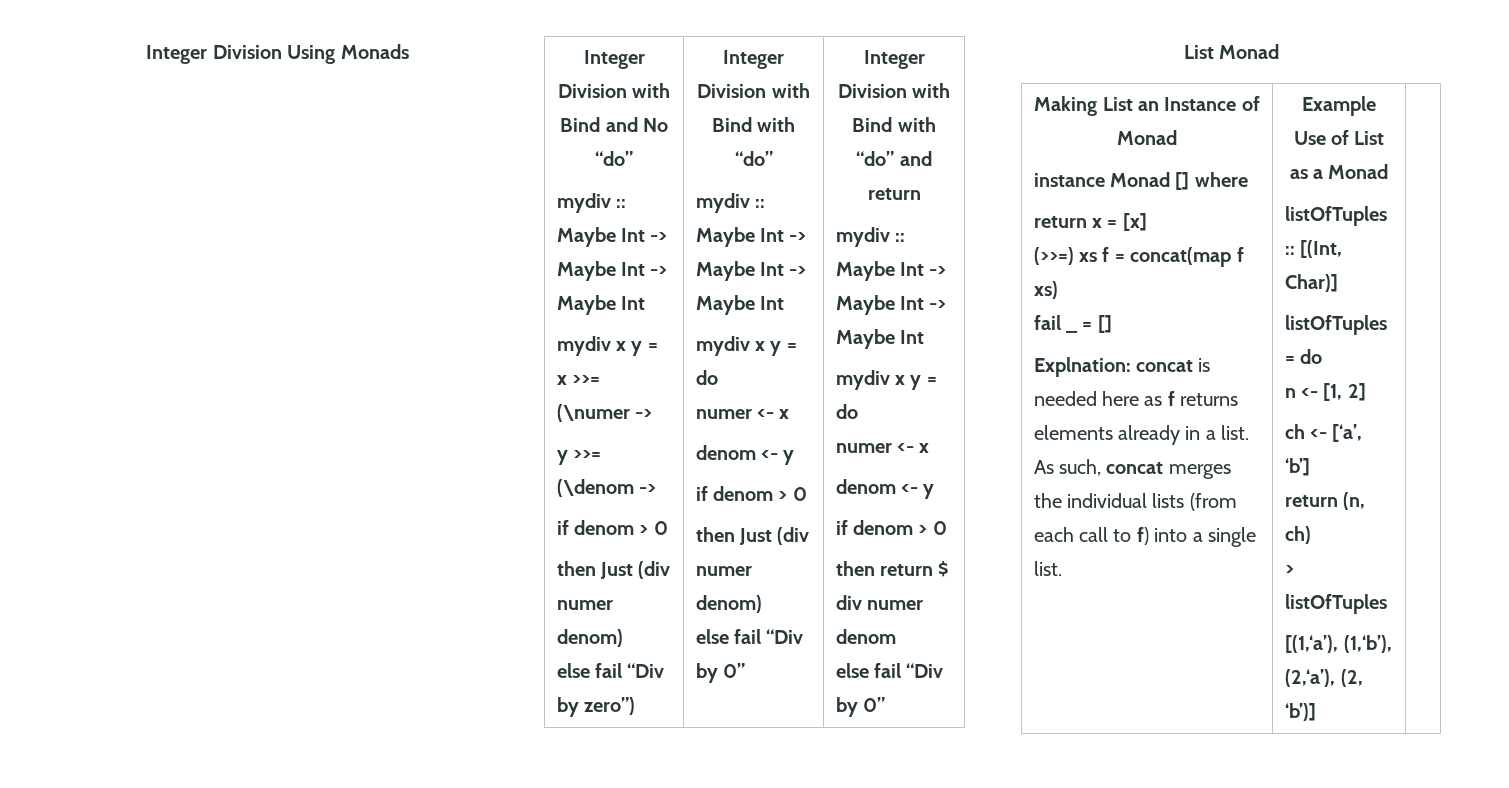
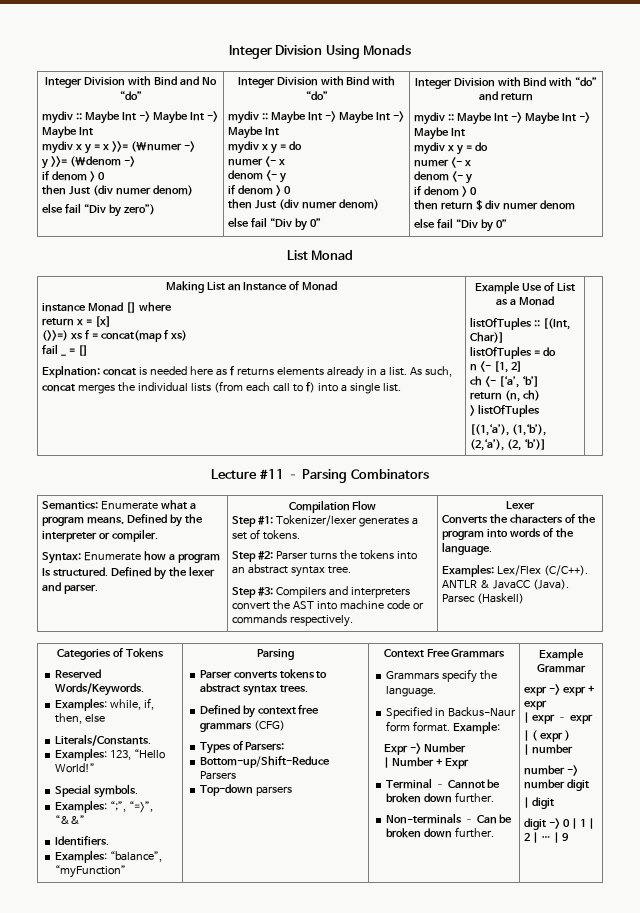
+ Lecture #11 – Parsing Combinators
+ Semantics: Enumerate what a program means. Defined by the interpreter or compiler.
+ Syntax: Enumerate how a program Is structured. Defined by the lexer and parser. | Compilation Flow
+ Step #1: Tokenizer/lexer generates a set of tokens.
+ Step #2: Parser turns the tokens into an abstract syntax tree.
+ Step #3: Compilers and interpreters convert the AST into machine code or commands respectively. | Lexer
+ Converts the characters of the program into words of the language.
+ Examples: Lex/Flex (C/C++). ANTLR & JavaCC (Java). Parsec (Haskell)
+ Categories of Tokens
+ Reserved Words/Keywords.
+ Examples: while, if, then, else
+ Literals/Constants.
+ Examples: 123, “Hello World!”
+ Special symbols.
+ Examples: “;”, “=>”, “&&”
+ Identifiers.
+ Examples: “balance”, “myFunction” | Parsing
+ Parser converts tokens to abstract syntax trees.
+ Defined by context free grammars (CFG)
+ Types of Parsers:
+ Bottom-up/Shift-Reduce Parsers
+ Top-down parsers | Context Free Grammars
+ Grammars specify the language.
+ Specified in Backus-Naur form format. Example:
+ Expr -> Number
+ | Number + Expr
+ Terminal – Cannot be broken down further.
+ Non-terminals – Can be broken down further. | Example Grammar
+ expr -> expr + expr
+ | expr – expr
+ | ( expr )
+ | number
+ number -> number digit
+ | digit
+ digit -> 0 | 1 | 2 | … | 9

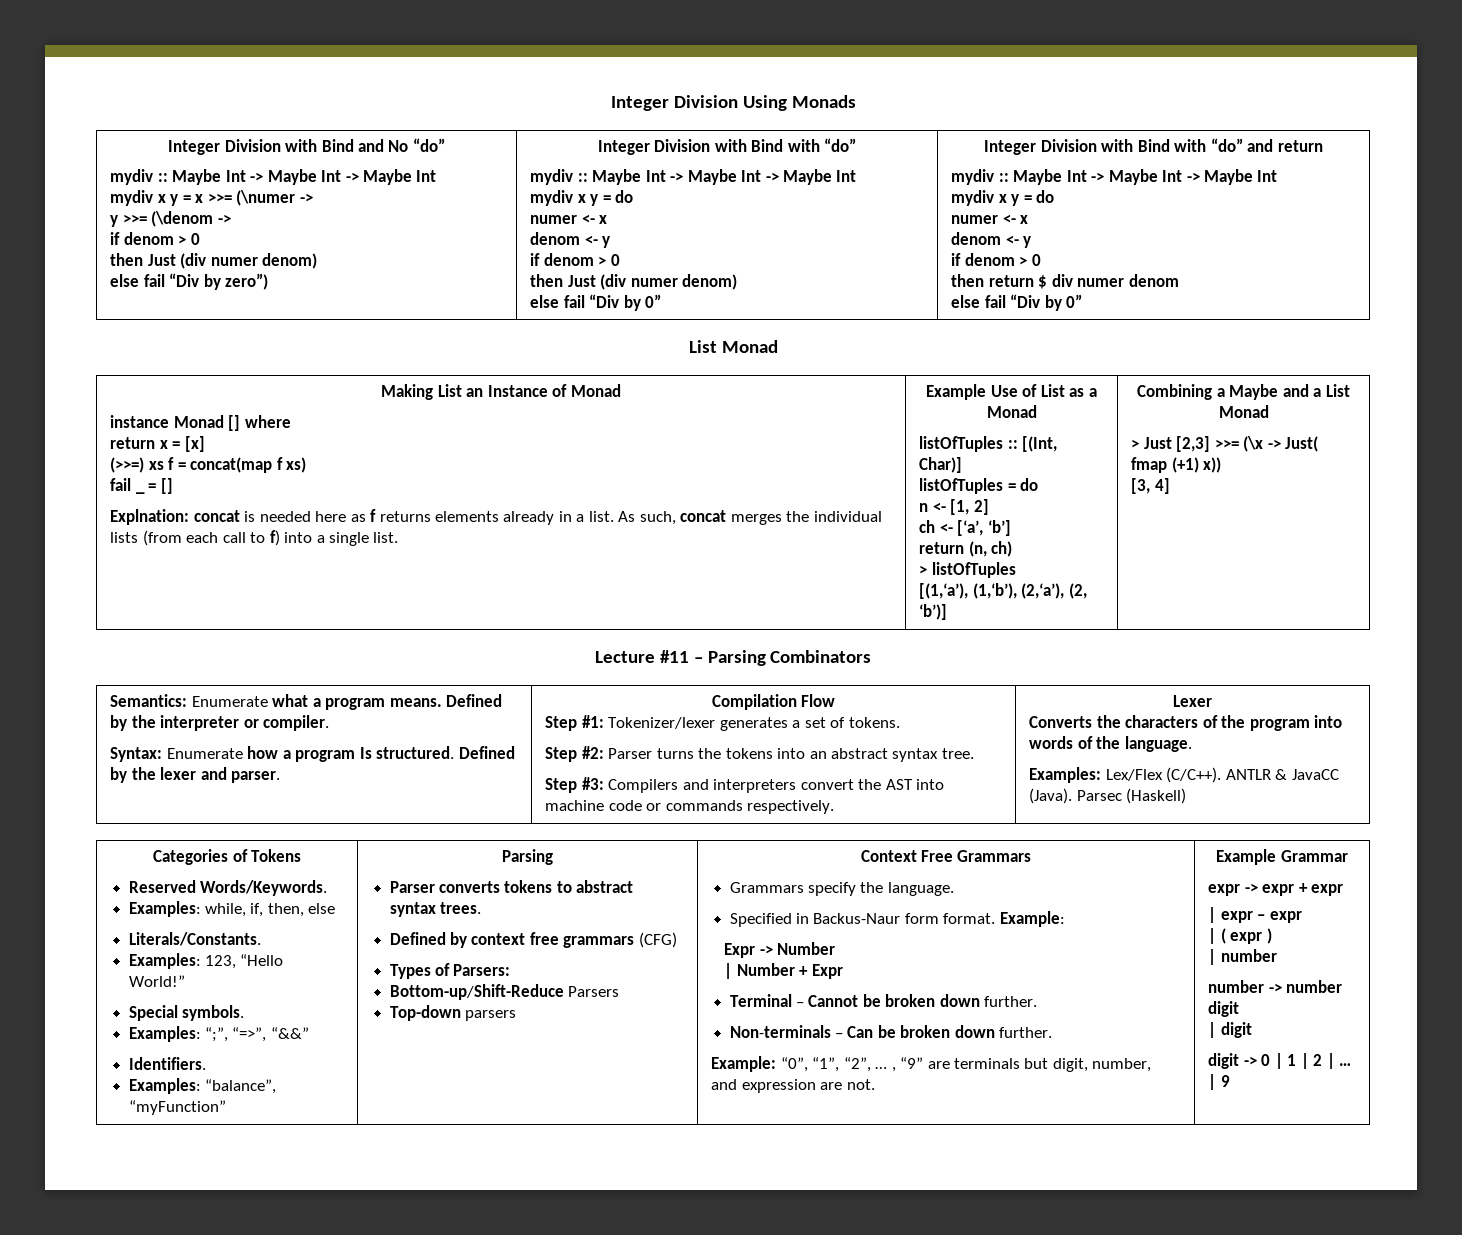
+ Combining a Maybe and a List Monad
+ > Just [2,3] >>= (\x -> Just( fmap (+1) x))
+ [3, 4]
+ Example: “0”, “1”, “2”, … , “9” are terminals but digit, number, and expression are not.

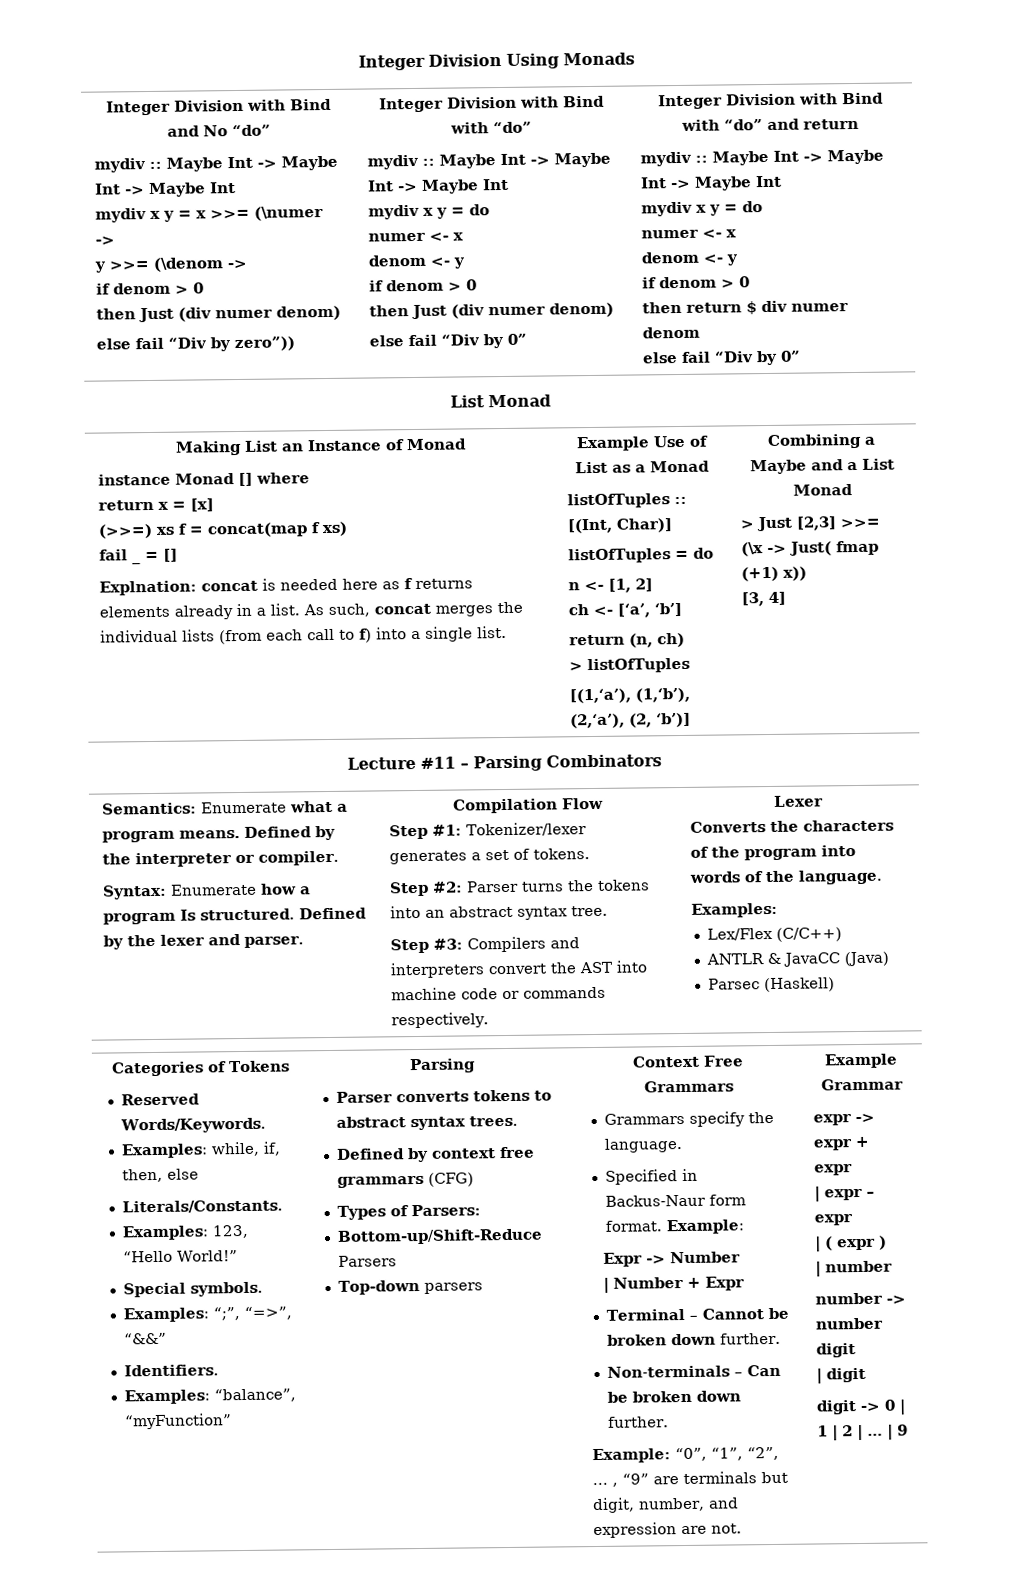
- else fail “Div by zero”)
+ else fail “Div by zero”))
  Converts the characters of the program into words of the language.
- Examples: Lex/Flex (C/C++). ANTLR & JavaCC (Java). Parsec (Haskell)
+ Examples:
+ Lex/Flex (C/C++)
+ ANTLR & JavaCC (Java)
+ Parsec (Haskell)

